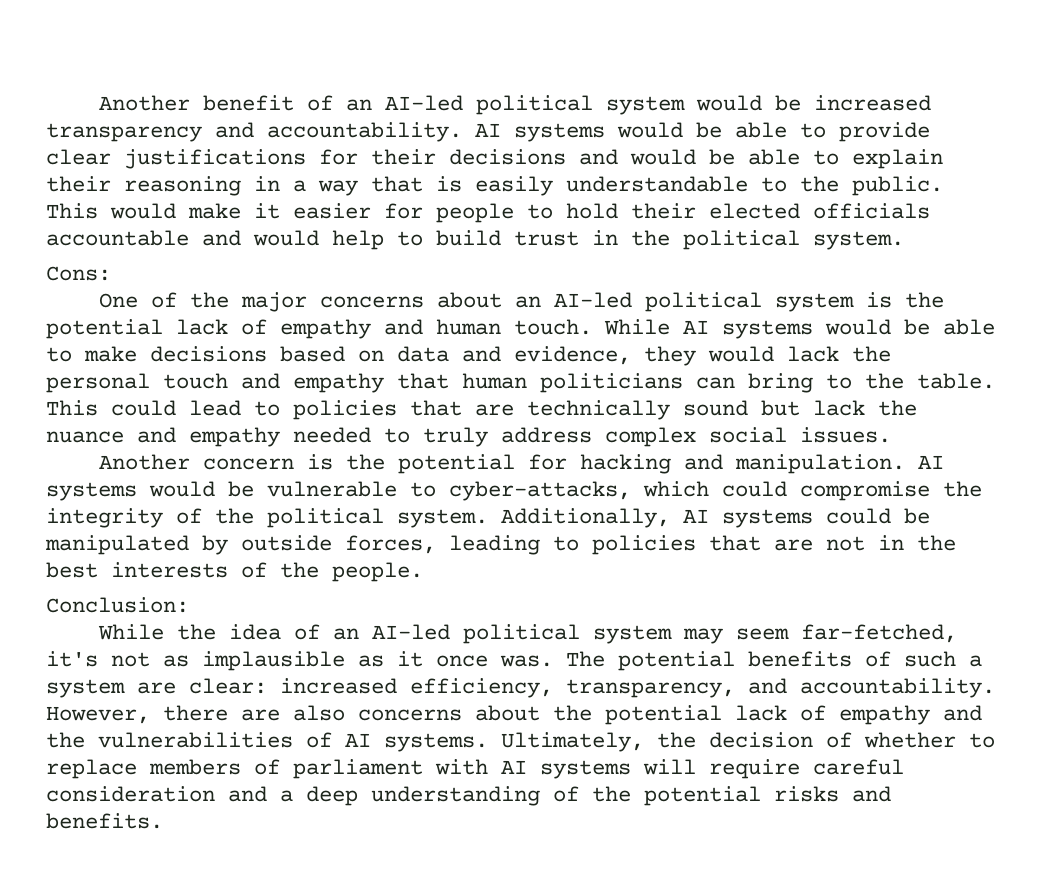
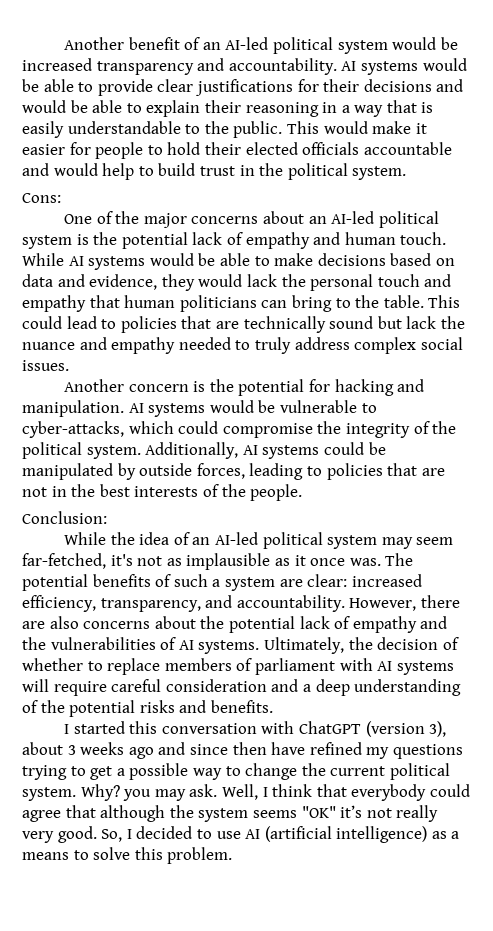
+ I started this conversation with ChatGPT (version 3), about 3 weeks ago and since then have refined my questions trying to get a possible way to change the current political system. Why? you may ask. Well, I think that everybody could agree that although the system seems "OK" it’s not really very good. So, I decided to use AI (artificial intelligence) as a means to solve this problem.

